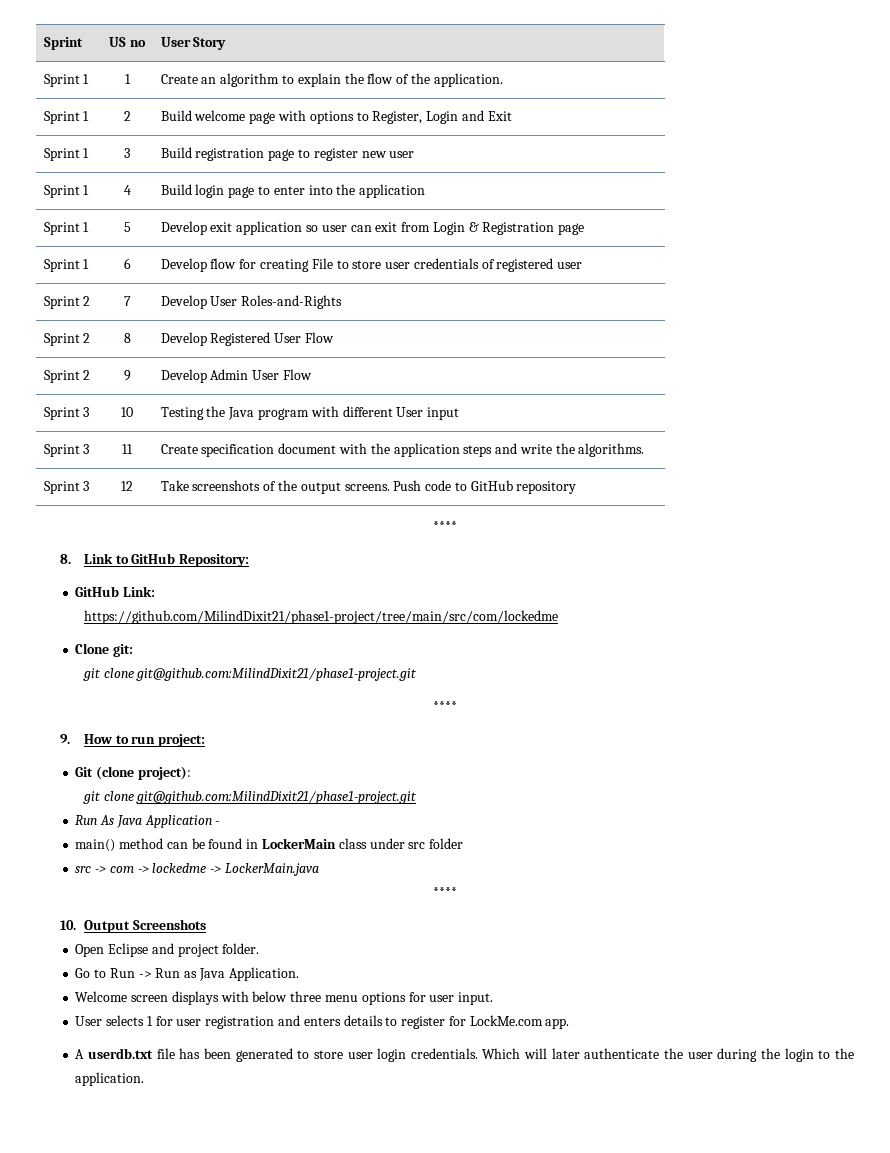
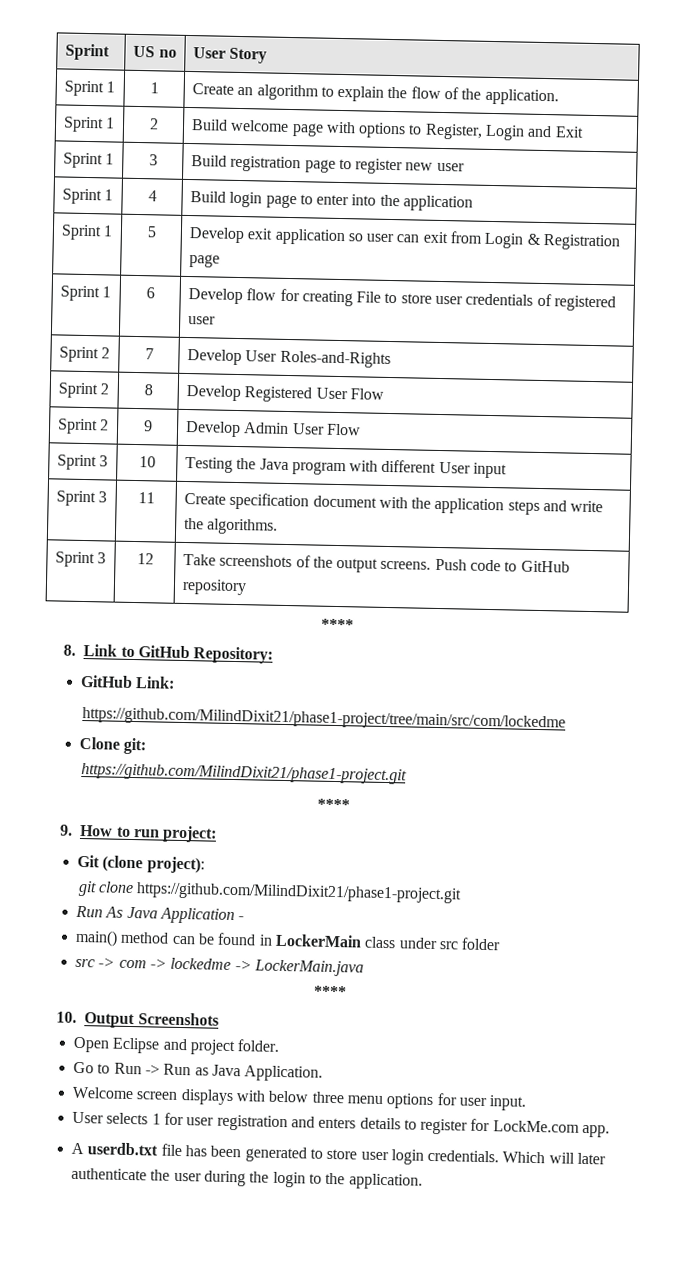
  Clone git:
- git clone git@github.com:MilindDixit21/phase1-project.git
+ https://github.com/MilindDixit21/phase1-project.git
  Git (clone project):
- git clone git@github.com:MilindDixit21/phase1-project.git
+ git clone https://github.com/MilindDixit21/phase1-project.git

